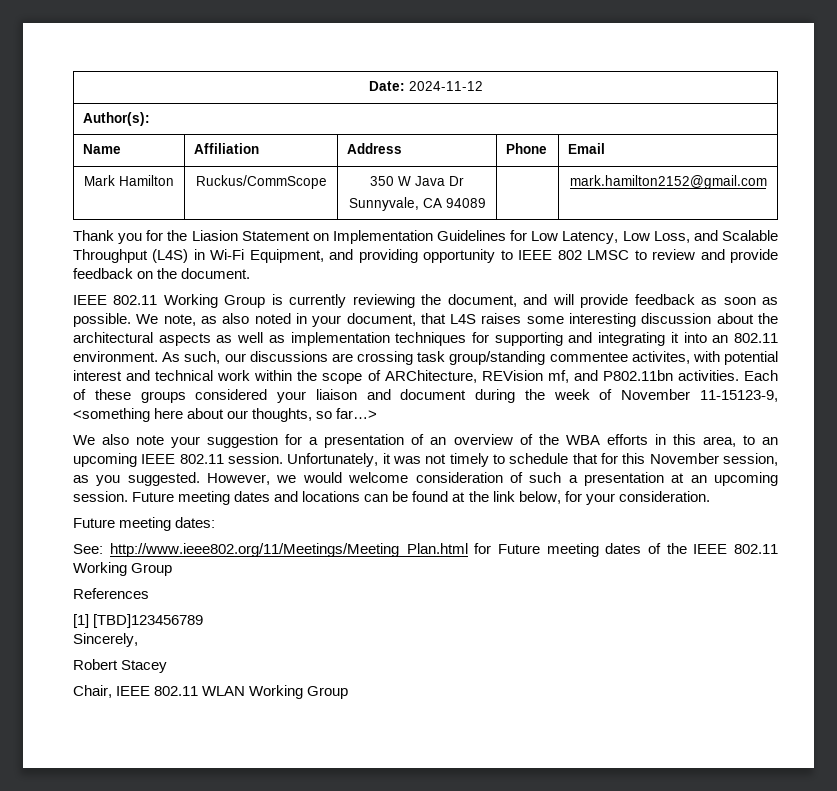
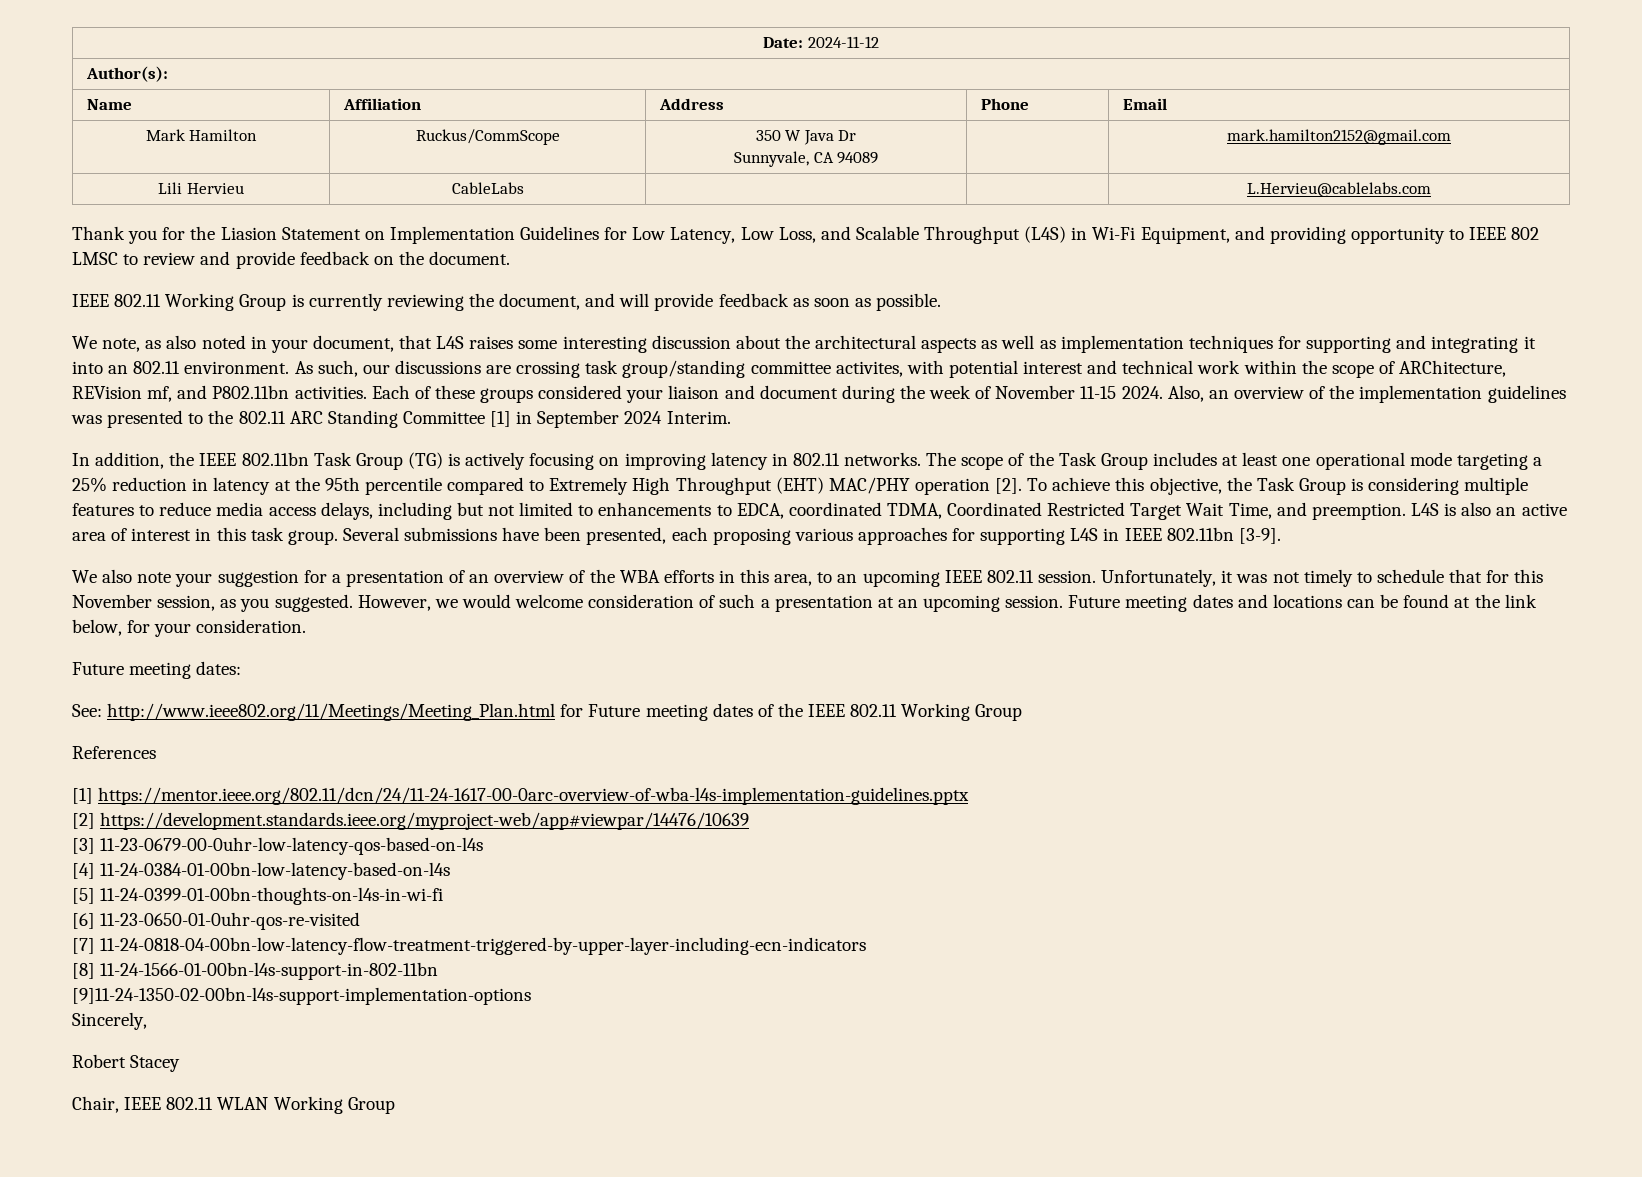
+ Lili Hervieu | CableLabs | | | L.Hervieu@cablelabs.com
- IEEE 802.11 Working Group is currently reviewing the document, and will provide feedback as soon as possible. We note, as also noted in your document, that L4S raises some interesting discussion about the architectural aspects as well as implementation techniques for supporting and integrating it into an 802.11 environment.
+ IEEE 802.11 Working Group is currently reviewing the document, and will provide feedback as soon as possible.
+ We note, as also noted in your document, that L4S raises some interesting discussion about the architectural aspects as well as implementation techniques for supporting and integrating it into an 802.11 environment.
- As such, our discussions are crossing task group/standing commentee activites, with potential interest and technical work within the scope of ARChitecture, REVision mf, and P802.11bn activities.
+ As such, our discussions are crossing task group/standing committee activites, with potential interest and technical work within the scope of ARChitecture, REVision mf, and P802.11bn activities.
- Each of these groups considered your liaison and document during the week of November 11-15123-9, <something here about our thoughts, so far…>
+ Each of these groups considered your liaison and document during the week of November 11-15 2024. Also, an overview of the implementation guidelines was presented to the 802.11 ARC Standing Committee [1] in September 2024 Interim.
+ In addition, the IEEE 802.11bn Task Group (TG) is actively focusing on improving latency in 802.11 networks. The scope of the Task Group includes at least one operational mode targeting a 25% reduction in latency at the 95th percentile compared to Extremely High Throughput (EHT) MAC/PHY operation [2]. To achieve this objective, the Task Group is considering multiple features to reduce media access delays, including but not limited to enhancements to EDCA, coordinated TDMA, Coordinated Restricted Target Wait Time, and preemption. L4S is also an active area of interest in this task group. Several submissions have been presented, each proposing various approaches for supporting L4S in IEEE 802.11bn [3-9].
- [1] [TBD]123456789
+ [1] https://mentor.ieee.org/802.11/dcn/24/11-24-1617-00-0arc-overview-of-wba-l4s-implementation-guidelines.pptx
+ [2] https://development.standards.ieee.org/myproject-web/app#viewpar/14476/10639
+ [3] 11-23-0679-00-0uhr-low-latency-qos-based-on-l4s
+ [4] 11-24-0384-01-00bn-low-latency-based-on-l4s
+ [5] 11-24-0399-01-00bn-thoughts-on-l4s-in-wi-fi
+ [6] 11-23-0650-01-0uhr-qos-re-visited
+ [7] 11-24-0818-04-00bn-low-latency-flow-treatment-triggered-by-upper-layer-including-ecn-indicators
+ [8] 11-24-1566-01-00bn-l4s-support-in-802-11bn
+ [9]11-24-1350-02-00bn-l4s-support-implementation-options

